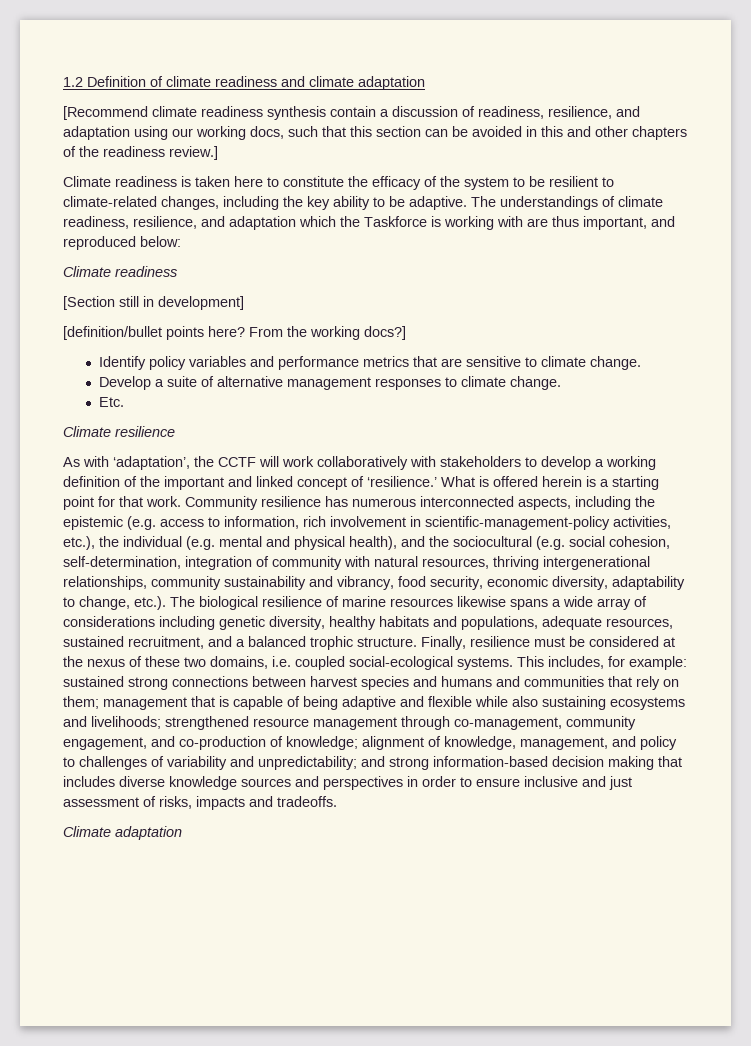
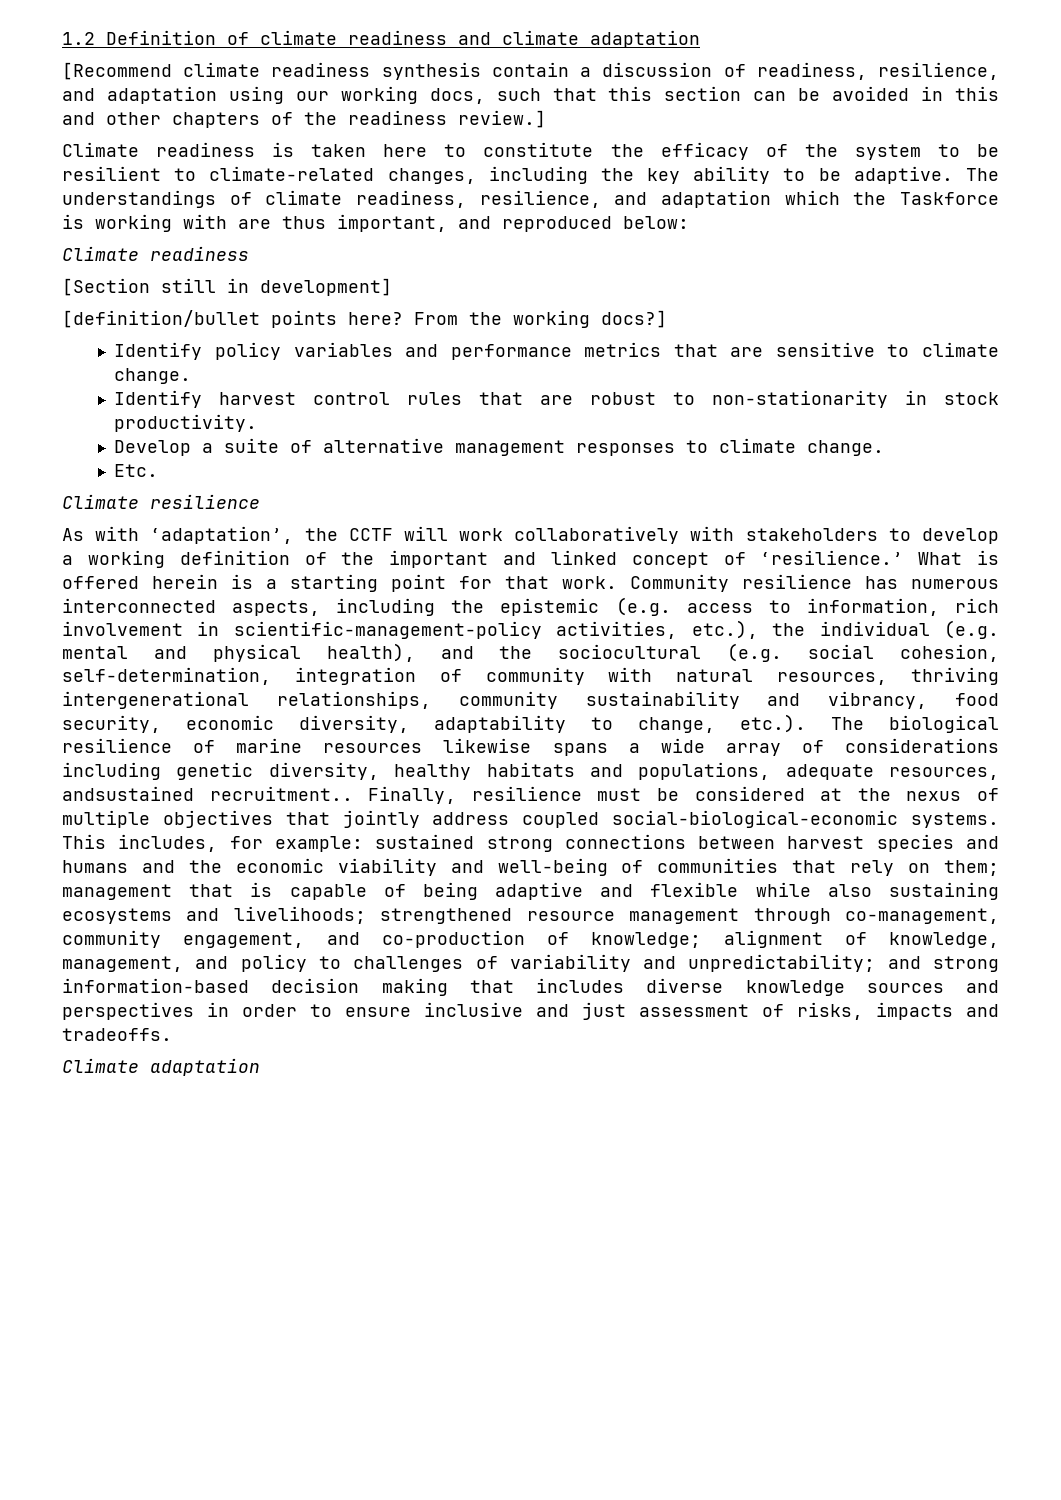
+ Identify harvest control rules that are robust to non-stationarity in stock productivity.
- Community resilience has numerous interconnected aspects, including the epistemic (e.g. access to information, rich involvement in scientific-management-policy activities, etc.), the individual (e.g. mental and physical health), and the sociocultural (e.g. social cohesion, self-determination, integration of community with natural resources, thriving intergenerational relationships, community sustainability and vibrancy, food security, economic diversity, adaptability to change, etc.). The biological resilience of marine resources likewise spans a wide array of considerations including genetic diversity, healthy habitats and populations, adequate resources, sustained recruitment, and a balanced trophic structure.
+ Community resilience has numerous interconnected aspects, including the epistemic (e.g. access to information, rich involvement in scientific-management-policy activities, etc.), the individual (e.g. mental and physical health), and the sociocultural (e.g. social cohesion, self-determination, integration of community with natural resources, thriving intergenerational relationships, community sustainability and vibrancy, food security, economic diversity, adaptability to change, etc.). The biological resilience of marine resources likewise spans a wide array of considerations including genetic diversity, healthy habitats and populations, adequate resources, andsustained recruitment..
- Finally, resilience must be considered at the nexus of these two domains, i.e. coupled social-ecological systems.
+ Finally, resilience must be considered at the nexus of multiple objectives that jointly address coupled social-biological-economic systems.
- sustained strong connections between harvest species and humans and communities that rely on them;
+ sustained strong connections between harvest species and humans and the economic viability and well-being of communities that rely on them;

